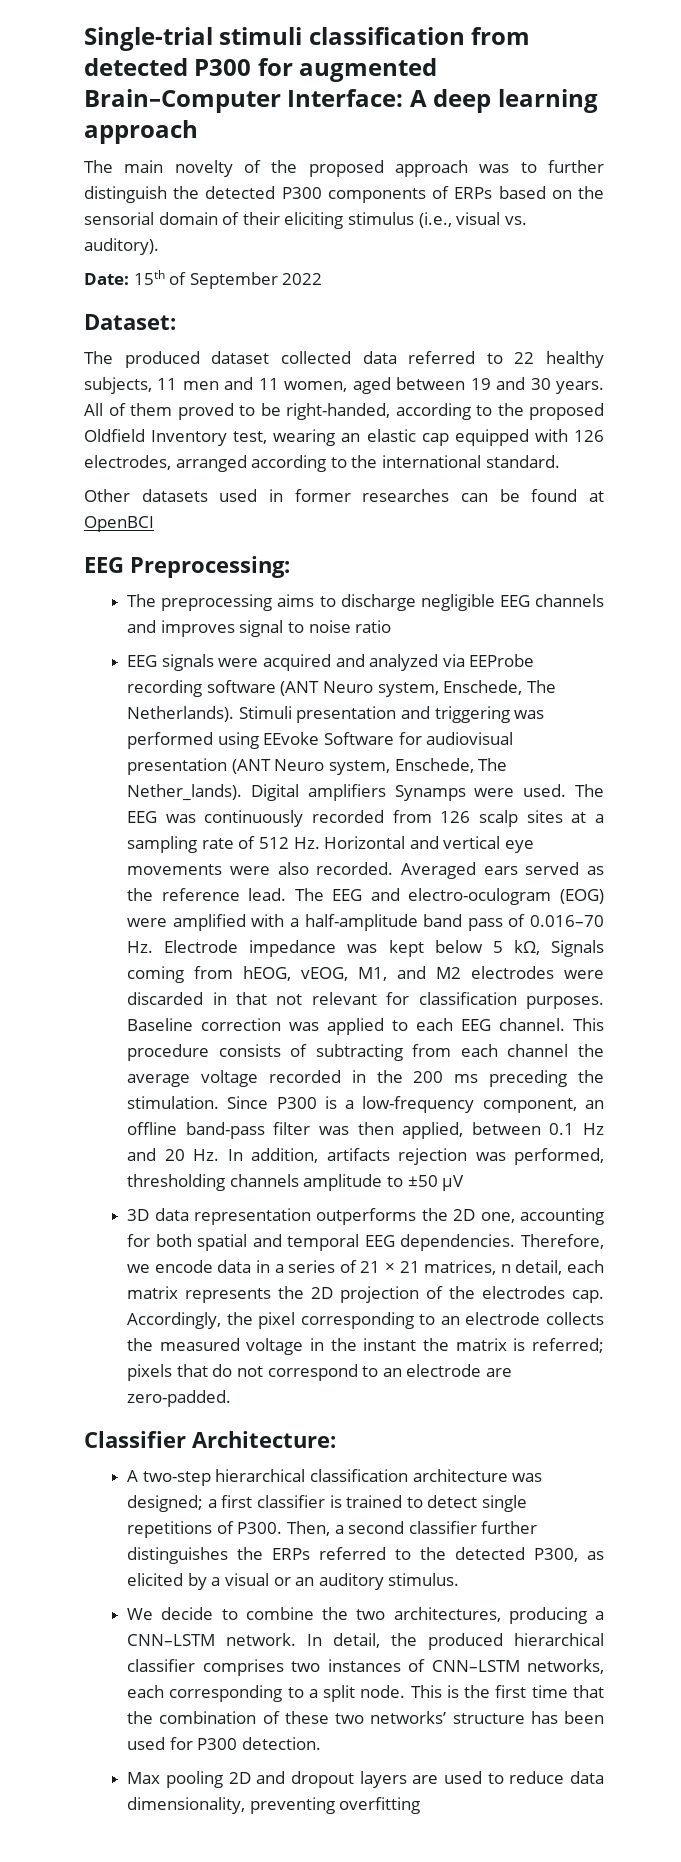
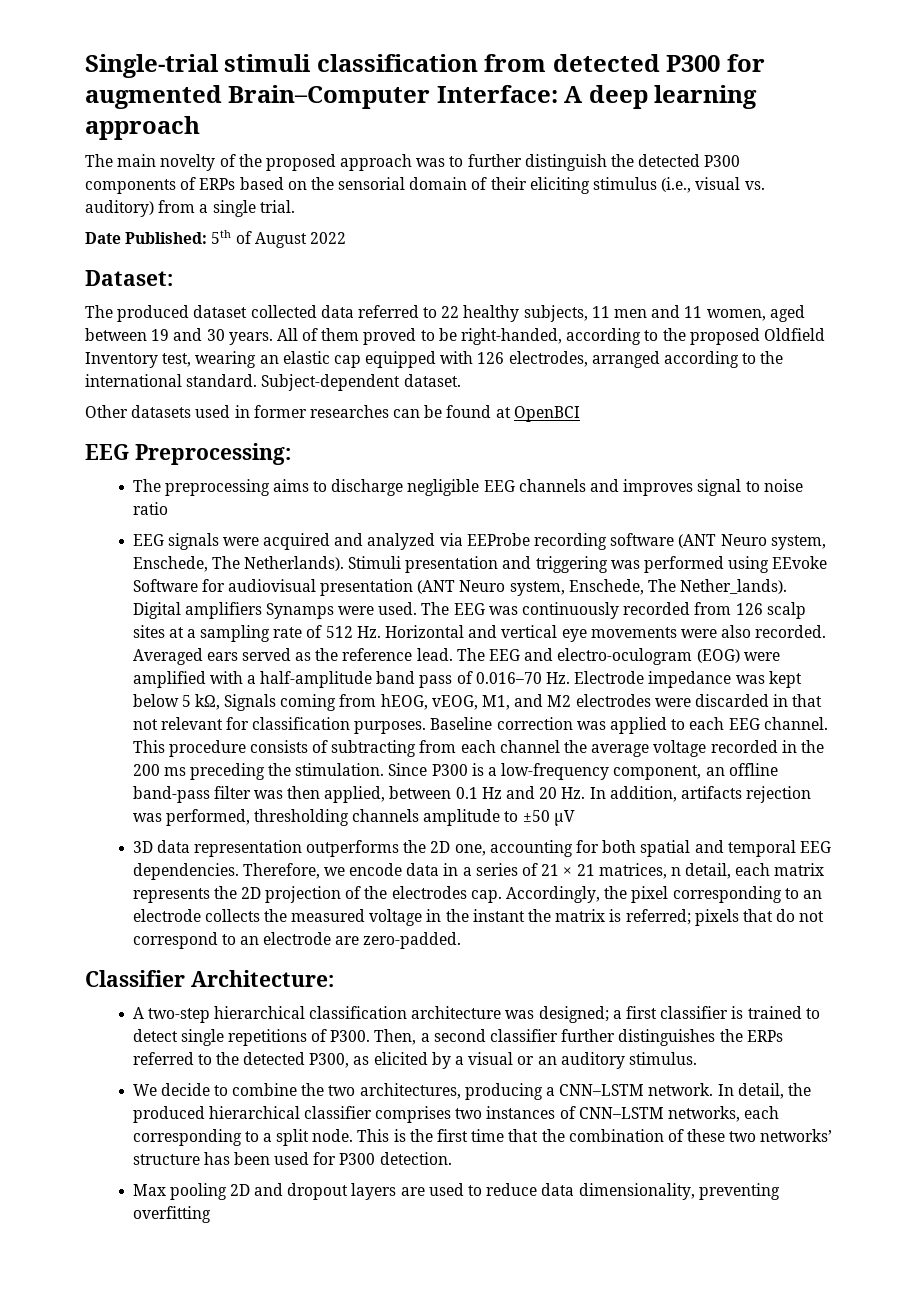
- The main novelty of the proposed approach was to further distinguish the detected P300 components of ERPs based on the sensorial domain of their eliciting stimulus (i.e., visual vs. auditory).
- Date: 15th of September 2022
+ The main novelty of the proposed approach was to further distinguish the detected P300 components of ERPs based on the sensorial domain of their eliciting stimulus (i.e., visual vs. auditory) from a single trial.
+ Date Published: 5th of August 2022
+ Subject-dependent dataset.

